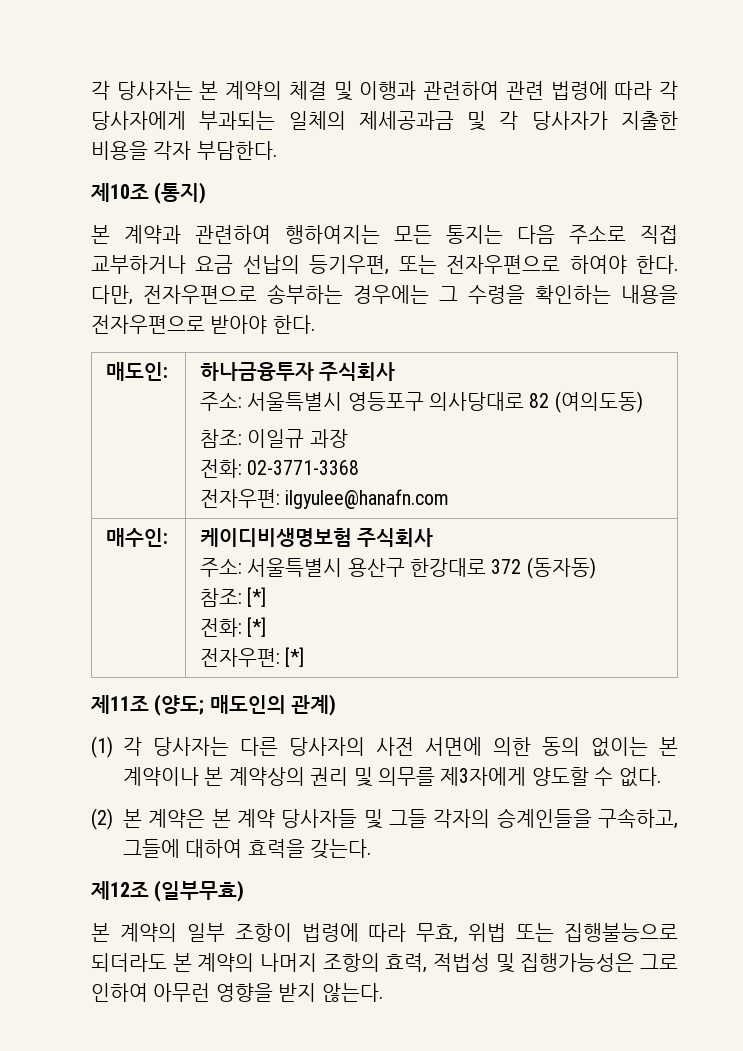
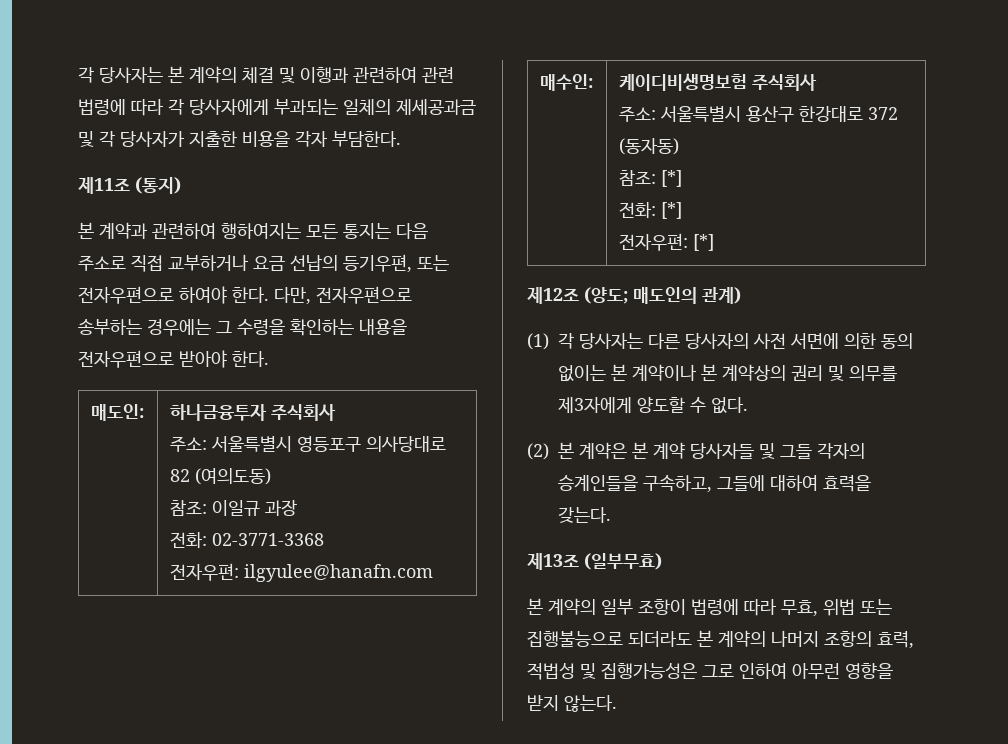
- 제10조 (통지)
+ 제11조 (통지)
- 제11조 (양도; 매도인의 관계)
+ 제12조 (양도; 매도인의 관계)
- 제12조 (일부무효)
+ 제13조 (일부무효)

